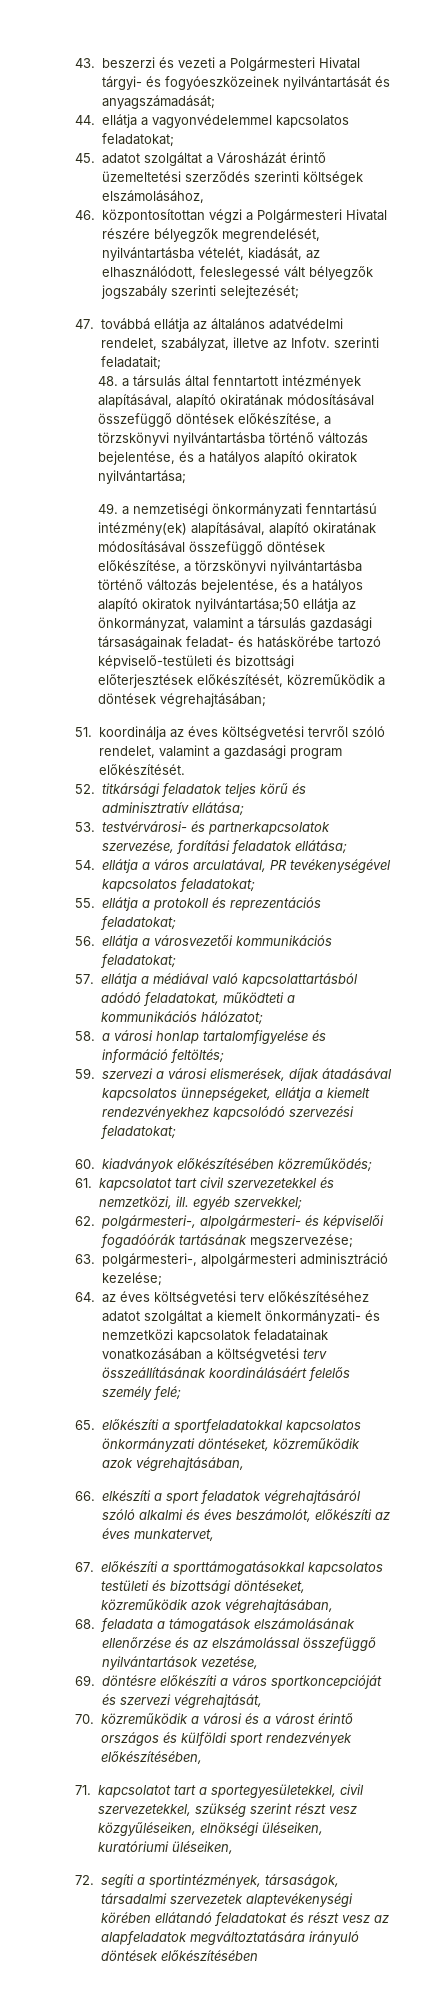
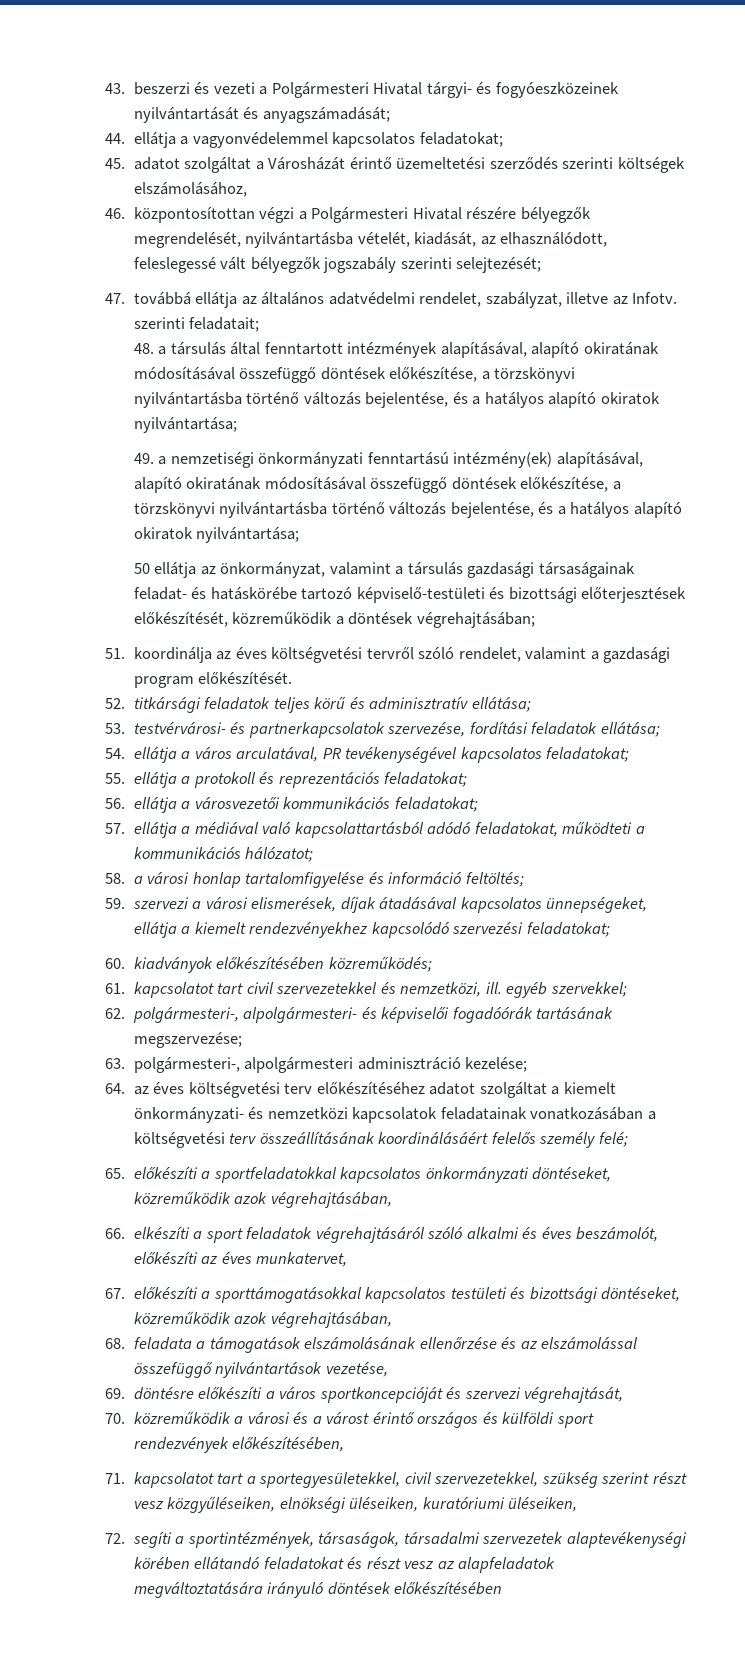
- 49. a nemzetiségi önkormányzati fenntartású intézmény(ek) alapításával, alapító okiratának módosításával összefüggő döntések előkészítése, a törzskönyvi nyilvántartásba történő változás bejelentése, és a hatályos alapító okiratok nyilvántartása;50 ellátja az önkormányzat, valamint a társulás gazdasági társaságainak feladat- és hatáskörébe tartozó képviselő-testületi és bizottsági előterjesztések előkészítését, közreműködik a döntések végrehajtásában;
+ 49. a nemzetiségi önkormányzati fenntartású intézmény(ek) alapításával, alapító okiratának módosításával összefüggő döntések előkészítése, a törzskönyvi nyilvántartásba történő változás bejelentése, és a hatályos alapító okiratok nyilvántartása;
+ 50 ellátja az önkormányzat, valamint a társulás gazdasági társaságainak feladat- és hatáskörébe tartozó képviselő-testületi és bizottsági előterjesztések előkészítését, közreműködik a döntések végrehajtásában;

